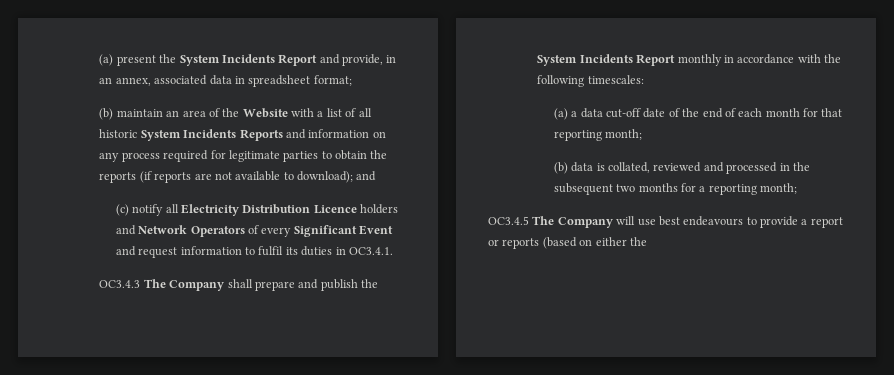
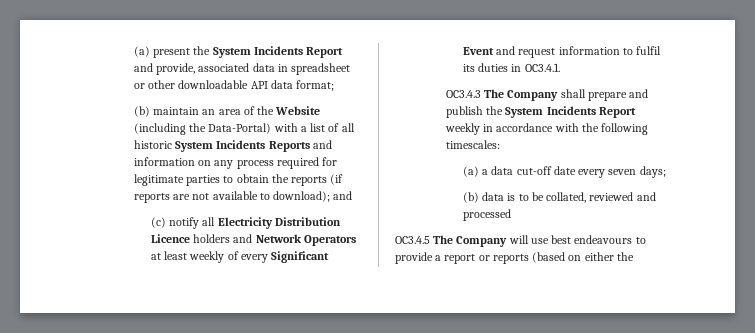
- (a) present the System Incidents Report and provide, in an annex, associated data in spreadsheet format;
+ (a) present the System Incidents Report and provide, associated data in spreadsheet or other downloadable API data format;
- (b) maintain an area of the Website with a list of all historic System Incidents Reports and information on any process required for legitimate parties to obtain the reports (if reports are not available to download); and
+ (b) maintain an area of the Website (including the Data-Portal) with a list of all historic System Incidents Reports and information on any process required for legitimate parties to obtain the reports (if reports are not available to download); and
- (c) notify all Electricity Distribution Licence holders and Network Operators of every Significant Event and request information to fulfil its duties in OC3.4.1.
+ (c) notify all Electricity Distribution Licence holders and Network Operators at least weekly of every Significant Event and request information to fulfil its duties in OC3.4.1.
- OC3.4.3 The Company shall prepare and publish the System Incidents Report monthly in accordance with the following timescales:
+ OC3.4.3 The Company shall prepare and publish the System Incidents Report weekly in accordance with the following timescales:
- (a) a data cut-off date of the end of each month for that reporting month;
+ (a) a data cut-off date every seven days;
- (b) data is collated, reviewed and processed in the subsequent two months for a reporting month;
+ (b) data is to be collated, reviewed and processed

